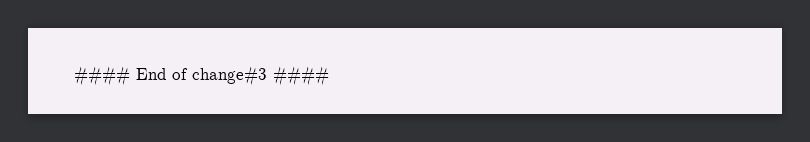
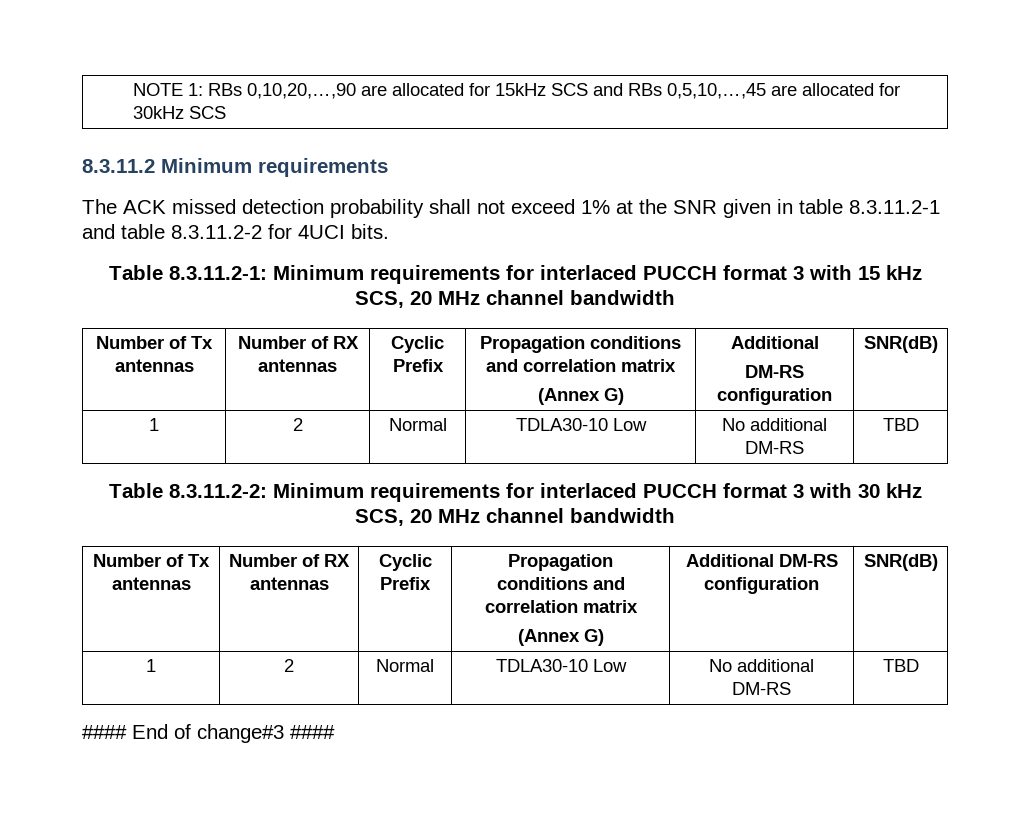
+ NOTE 1: RBs 0,10,20,…,90 are allocated for 15kHz SCS and RBs 0,5,10,…,45 are allocated for 30kHz SCS
+ 8.3.11.2 Minimum requirements
+ The ACK missed detection probability shall not exceed 1% at the SNR given in table 8.3.11.2-1 and table 8.3.11.2-2 for 4UCI bits.
+ Table 8.3.11.2-1: Minimum requirements for interlaced PUCCH format 3 with 15 kHz SCS, 20 MHz channel bandwidth
+ Number of Tx antennas | Number of RX antennas | Cyclic Prefix | Propagation conditions and correlation matrix
+ (Annex G) | Additional
+ DM-RS configuration | SNR(dB)
+ 1 | 2 | Normal | TDLA30-10 Low | No additional DM-RS | TBD
+ Table 8.3.11.2-2: Minimum requirements for interlaced PUCCH format 3 with 30 kHz SCS, 20 MHz channel bandwidth
+ Number of Tx antennas | Number of RX antennas | Cyclic Prefix | Propagation conditions and correlation matrix
+ (Annex G) | Additional DM-RS configuration | SNR(dB)
+ 1 | 2 | Normal | TDLA30-10 Low | No additional DM-RS | TBD

